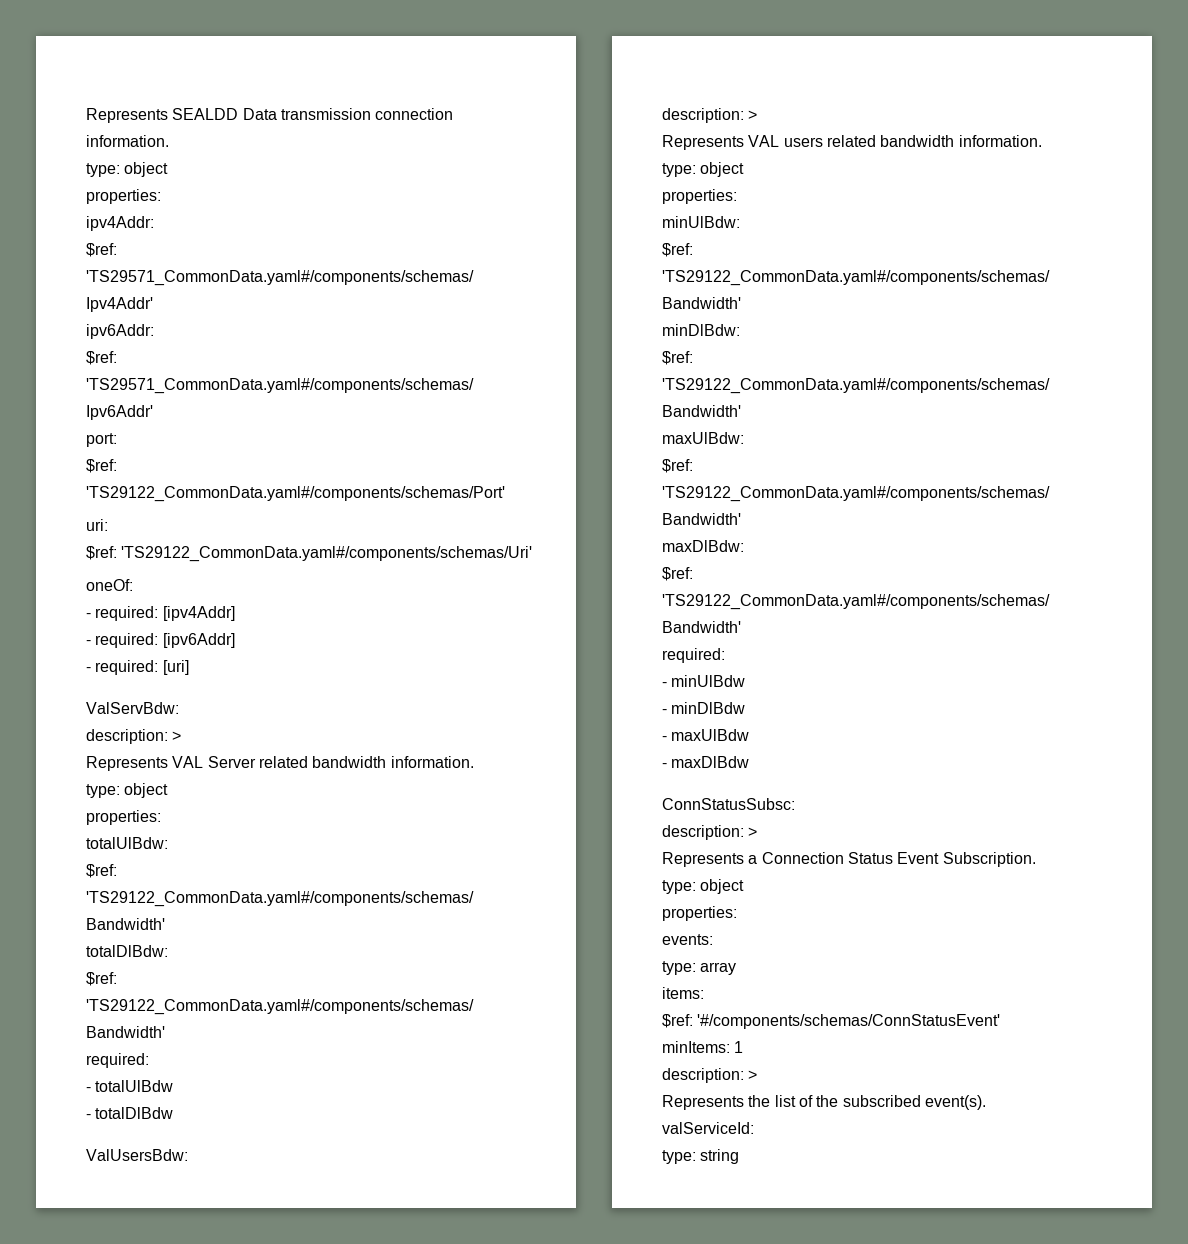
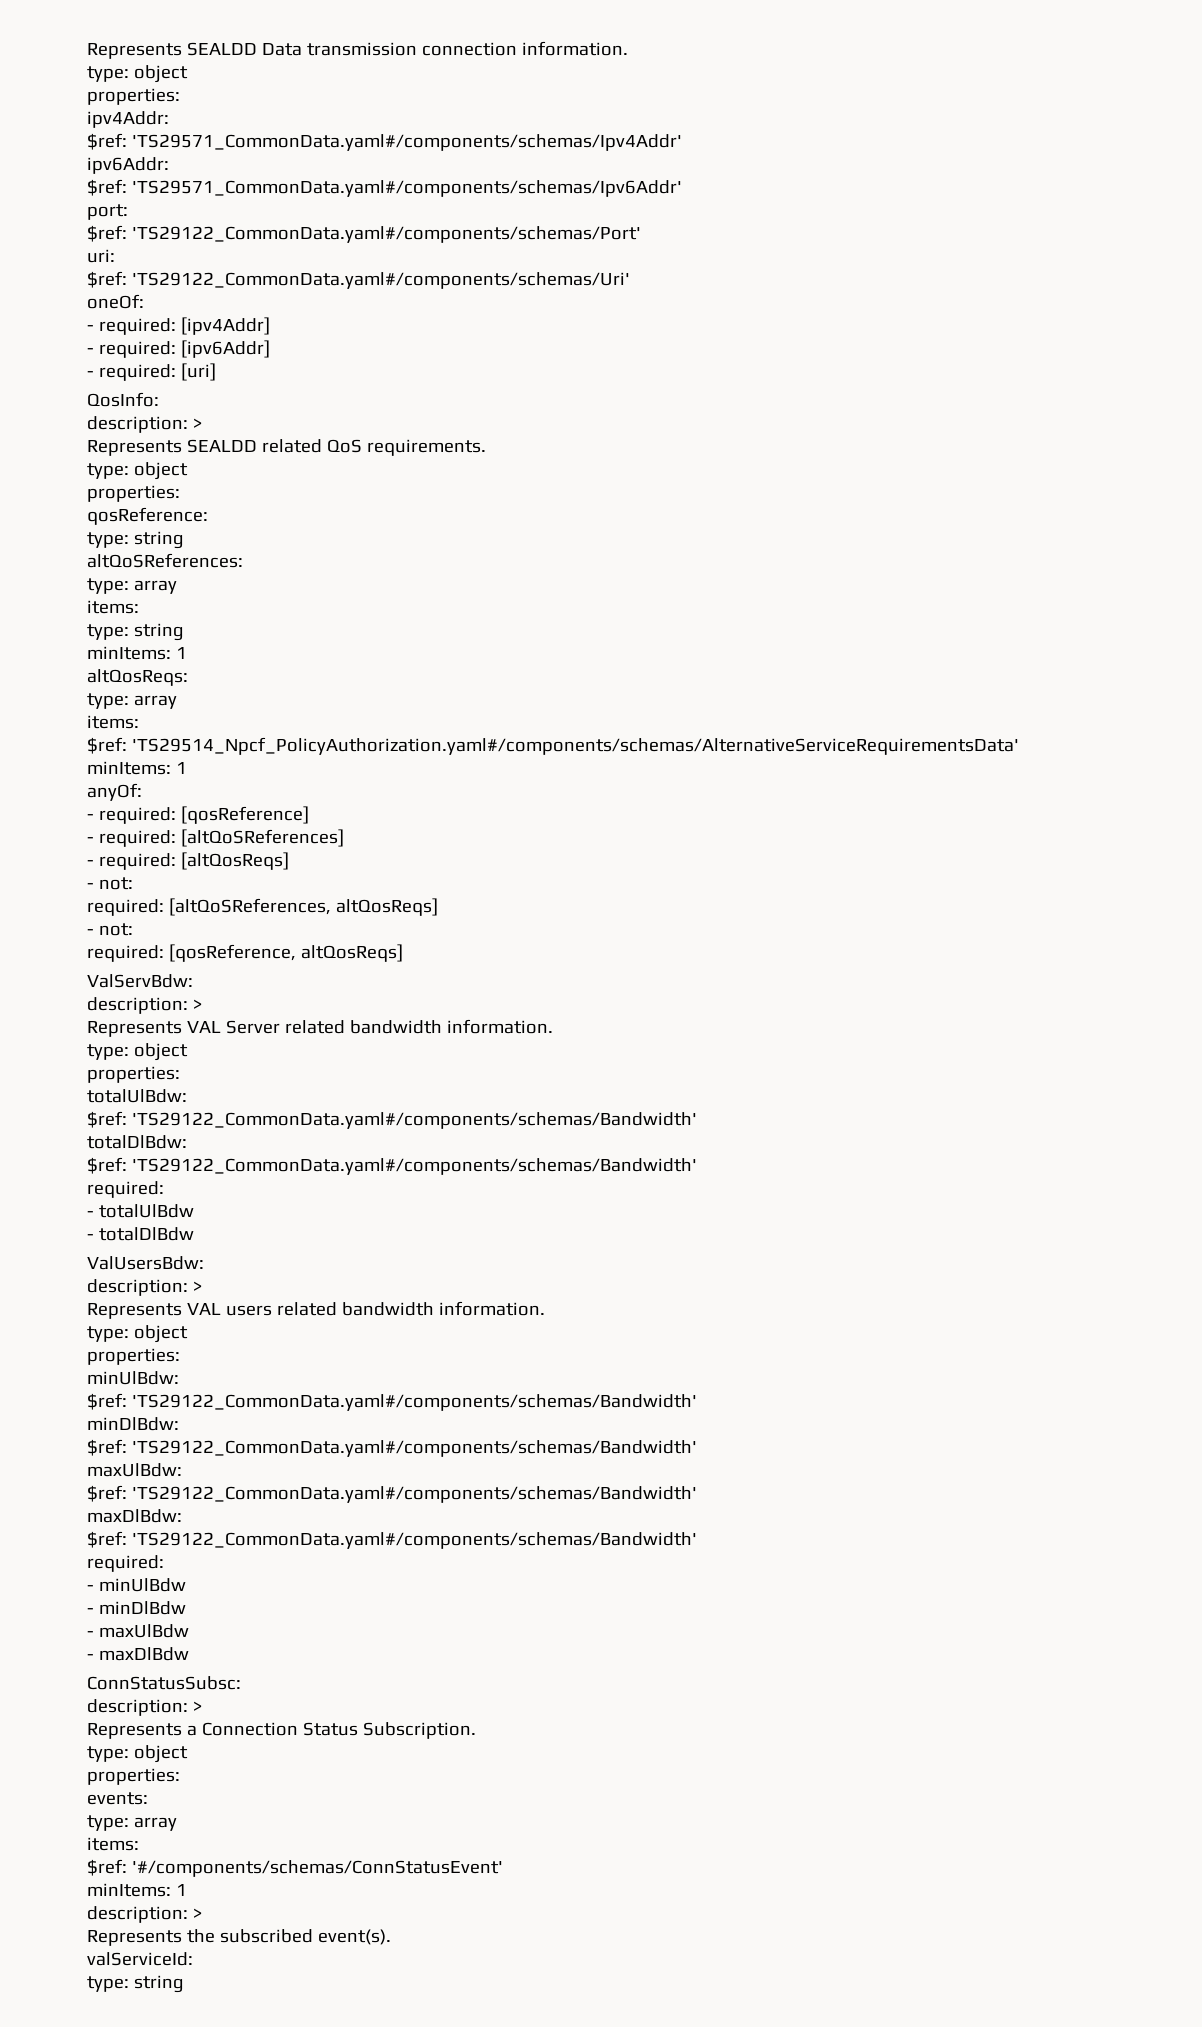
+ QosInfo:
+ description: >
+ Represents SEALDD related QoS requirements.
+ type: object
+ properties:
+ qosReference:
+ type: string
+ altQoSReferences:
+ type: array
+ items:
+ type: string
+ minItems: 1
+ altQosReqs:
+ type: array
+ items:
+ $ref: 'TS29514_Npcf_PolicyAuthorization.yaml#/components/schemas/AlternativeServiceRequirementsData'
+ minItems: 1
+ anyOf:
+ - required: [qosReference]
+ - required: [altQoSReferences]
+ - required: [altQosReqs]
+ - not:
+ required: [altQoSReferences, altQosReqs]
+ - not:
+ required: [qosReference, altQosReqs]
- Represents a Connection Status Event Subscription.
+ Represents a Connection Status Subscription.
- Represents the list of the subscribed event(s).
+ Represents the subscribed event(s).

